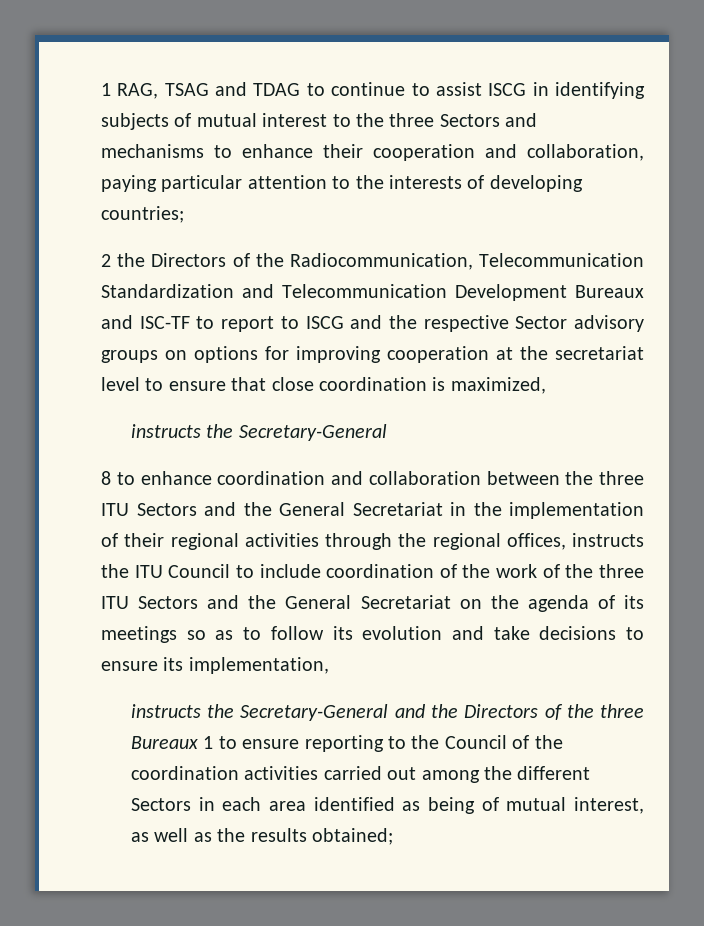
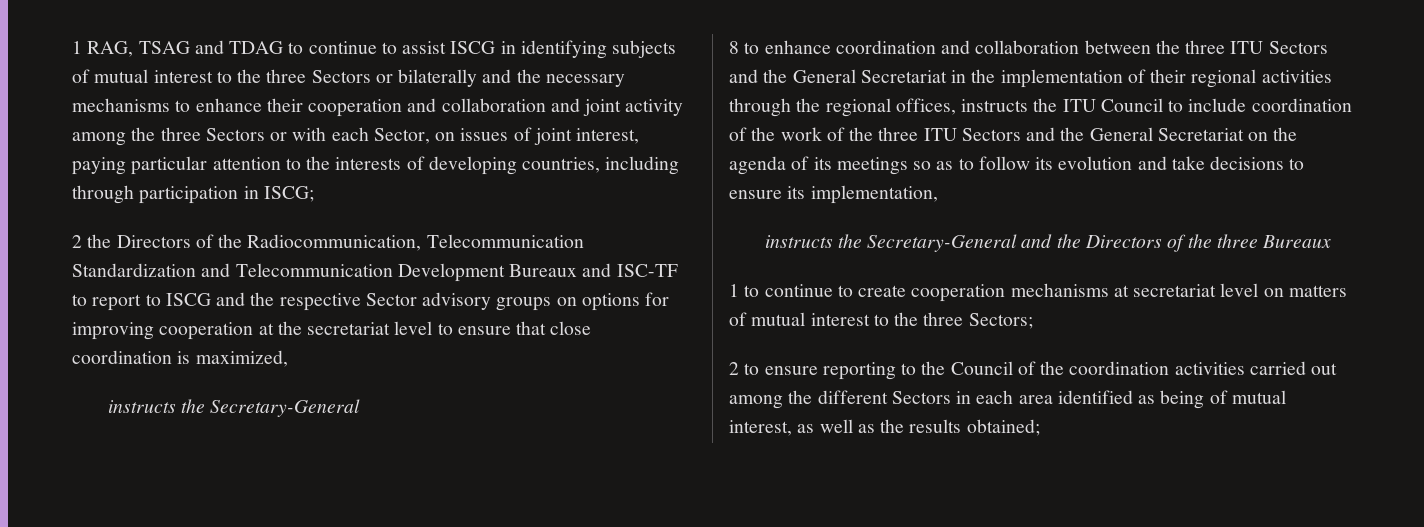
- 1 RAG, TSAG and TDAG to continue to assist ISCG in identifying subjects of mutual interest to the three Sectors and mechanisms to enhance their cooperation and collaboration, paying particular attention to the interests of developing countries;
+ 1 RAG, TSAG and TDAG to continue to assist ISCG in identifying subjects of mutual interest to the three Sectors or bilaterally and the necessary mechanisms to enhance their cooperation and collaboration and joint activity among the three Sectors or with each Sector, on issues of joint interest, paying particular attention to the interests of developing countries, including through participation in ISCG;
- instructs the Secretary-General and the Directors of the three Bureaux 1 to ensure reporting to the Council of the coordination activities carried out among the different Sectors in each area identified as being of mutual interest, as well as the results obtained;
+ instructs the Secretary-General and the Directors of the three Bureaux
+ 1 to continue to create cooperation mechanisms at secretariat level on matters of mutual interest to the three Sectors;
+ 2 to ensure reporting to the Council of the coordination activities carried out among the different Sectors in each area identified as being of mutual interest, as well as the results obtained;

